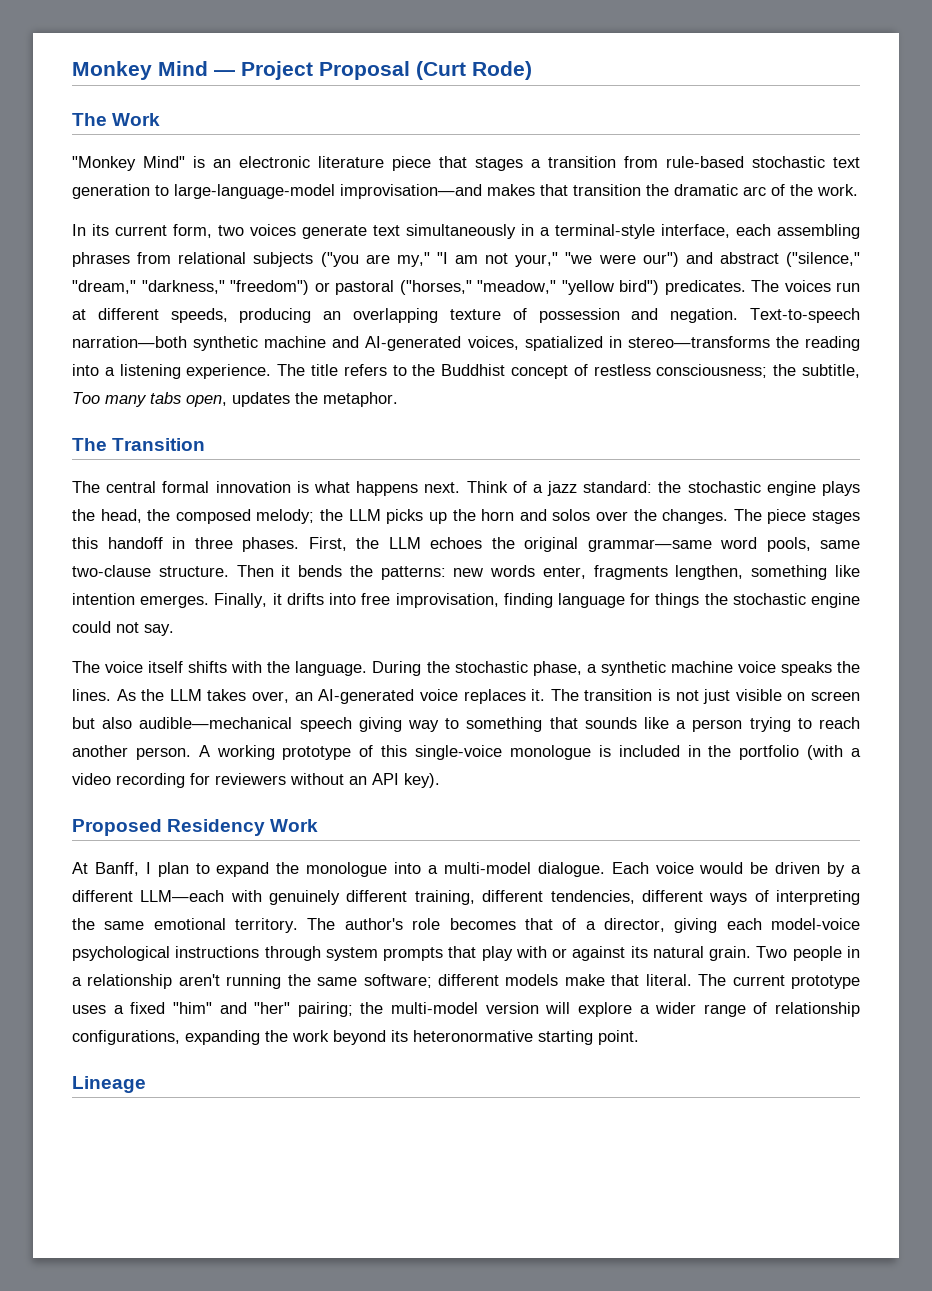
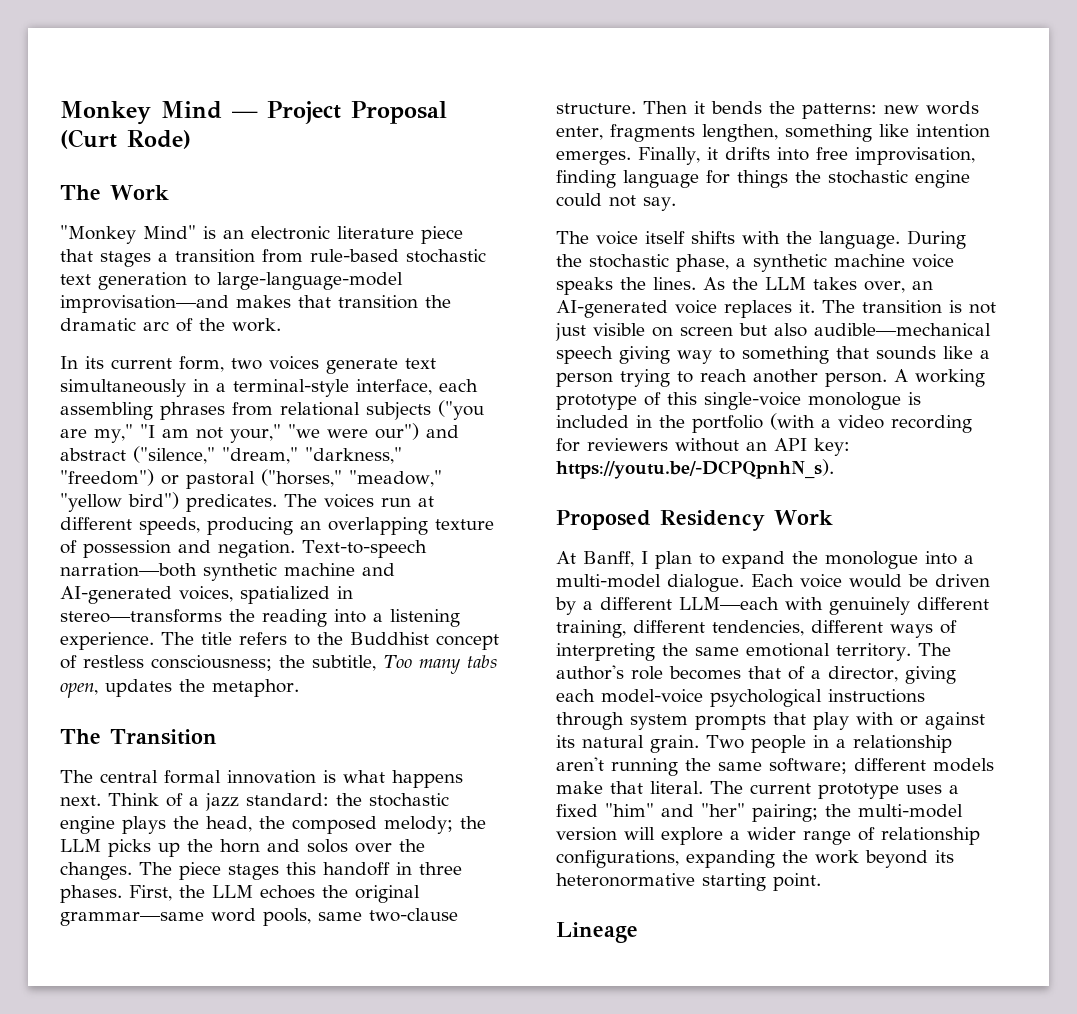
- A working prototype of this single-voice monologue is included in the portfolio (with a video recording for reviewers without an API key).
+ A working prototype of this single-voice monologue is included in the portfolio (with a video recording for reviewers without an API key: https://youtu.be/-DCPQpnhN_s).

